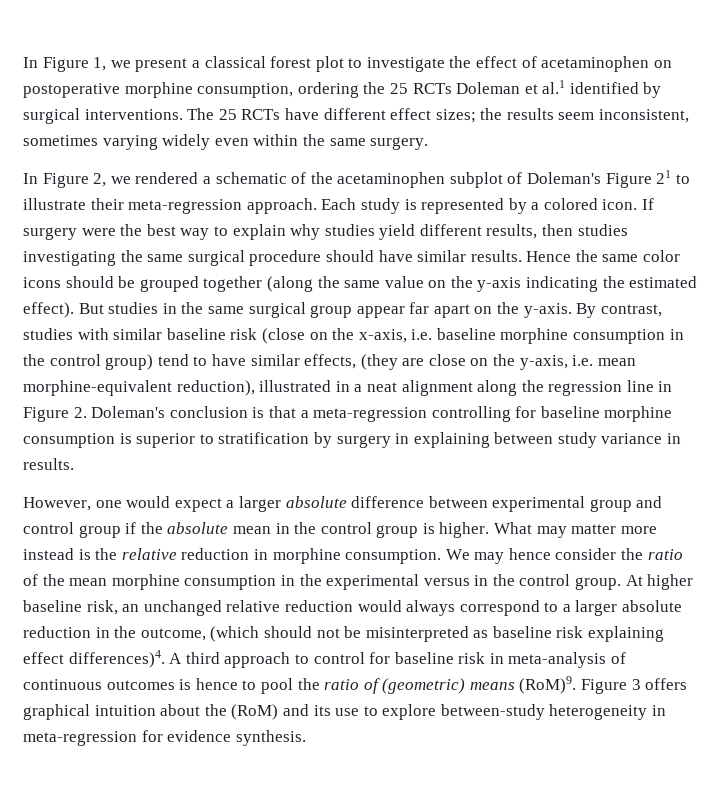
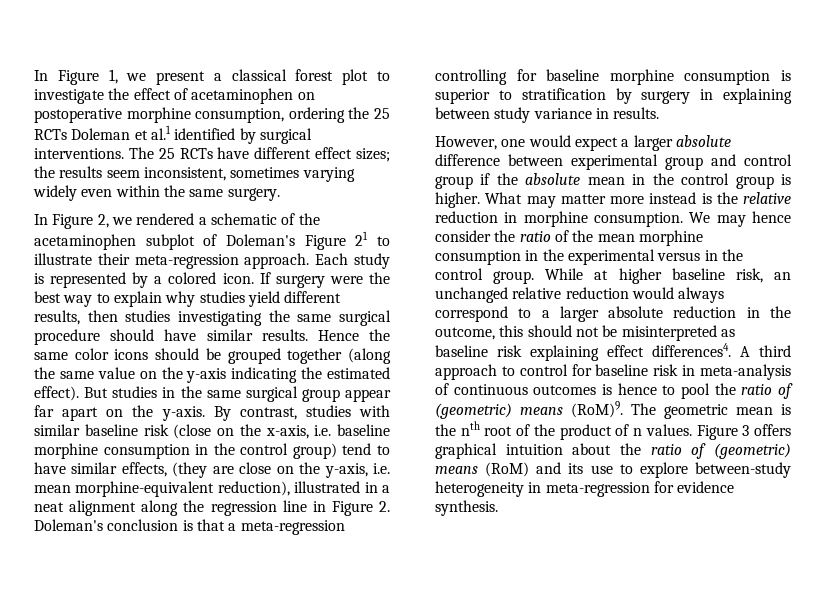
- At higher baseline risk, an unchanged relative reduction would always correspond to a larger absolute reduction in the outcome, (which should not be misinterpreted as baseline risk explaining effect differences)4.
+ While at higher baseline risk, an unchanged relative reduction would always correspond to a larger absolute reduction in the outcome, this should not be misinterpreted as baseline risk explaining effect differences4.
+ The geometric mean is the nth root of the product of n values.
- Figure 3 offers graphical intuition about the (RoM) and its use to explore between-study heterogeneity in meta-regression for evidence synthesis.
+ Figure 3 offers graphical intuition about the ratio of (geometric) means (RoM) and its use to explore between-study heterogeneity in meta-regression for evidence synthesis.

